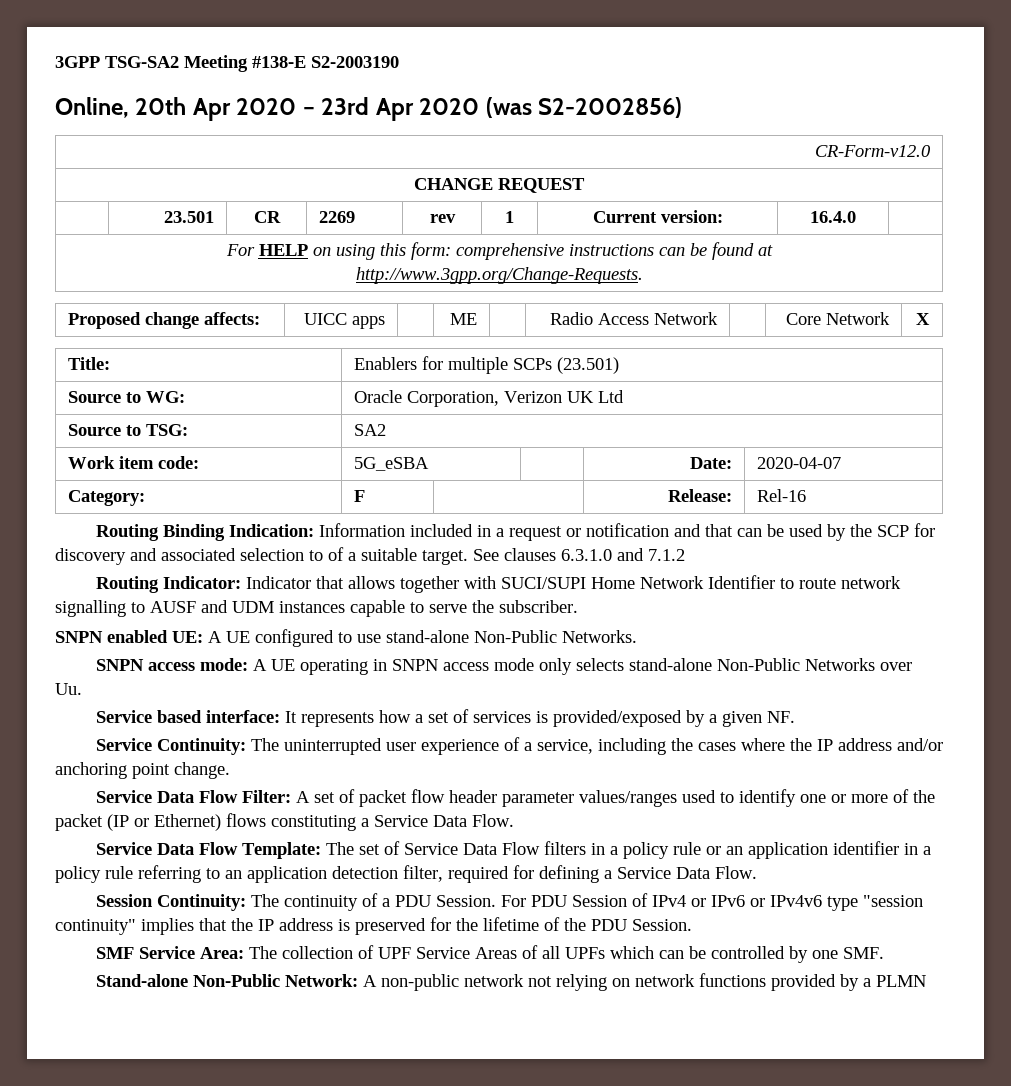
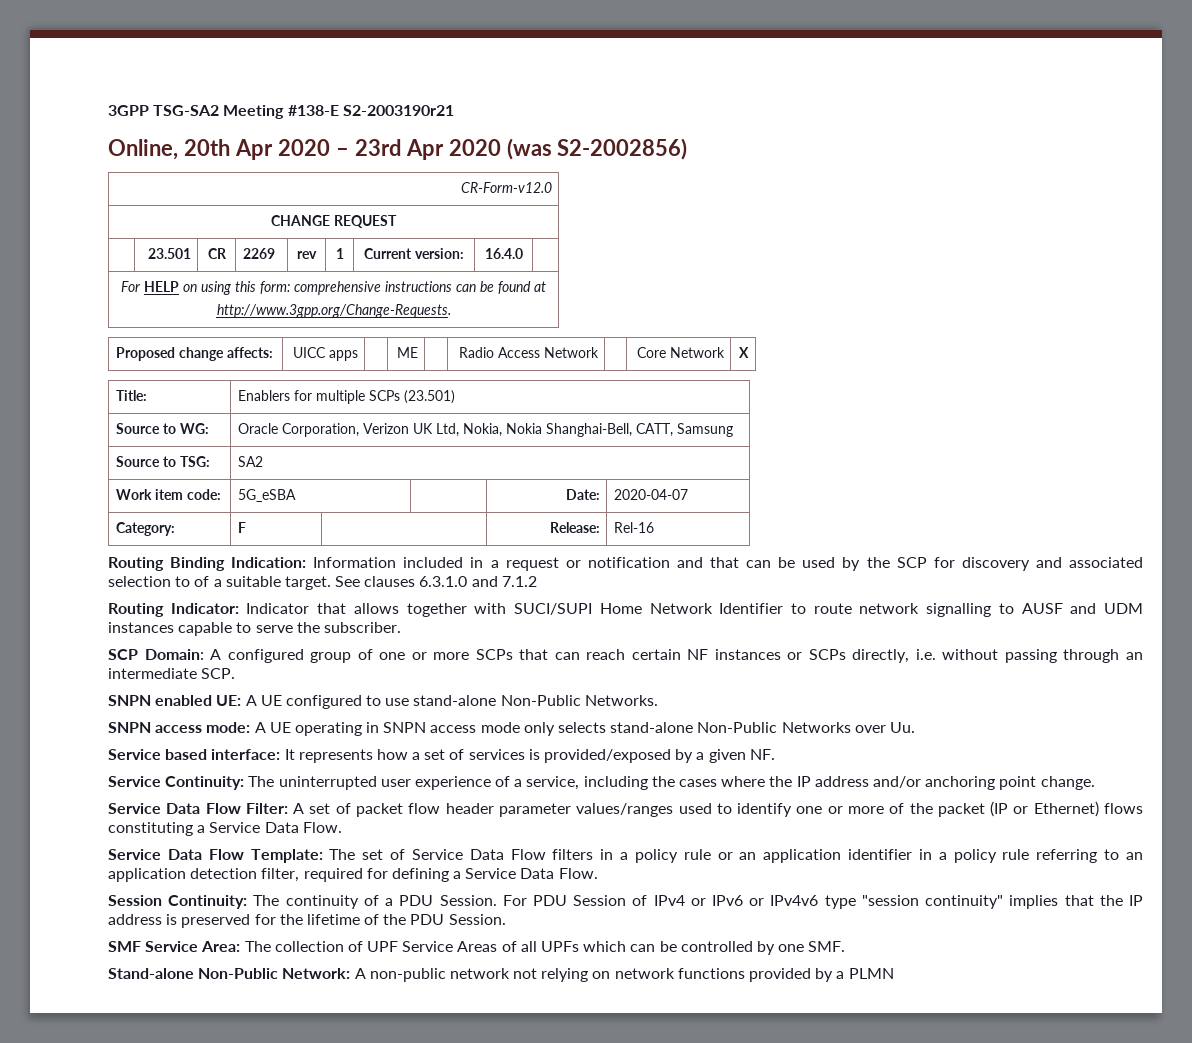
- 3GPP TSG-SA2 Meeting #138-E S2-2003190
+ 3GPP TSG-SA2 Meeting #138-E S2-2003190r21
- Source to WG: | Oracle Corporation, Verizon UK Ltd
+ Source to WG: | Oracle Corporation, Verizon UK Ltd, Nokia, Nokia Shanghai-Bell, CATT, Samsung
+ SCP Domain: A configured group of one or more SCPs that can reach certain NF instances or SCPs directly, i.e. without passing through an intermediate SCP.

